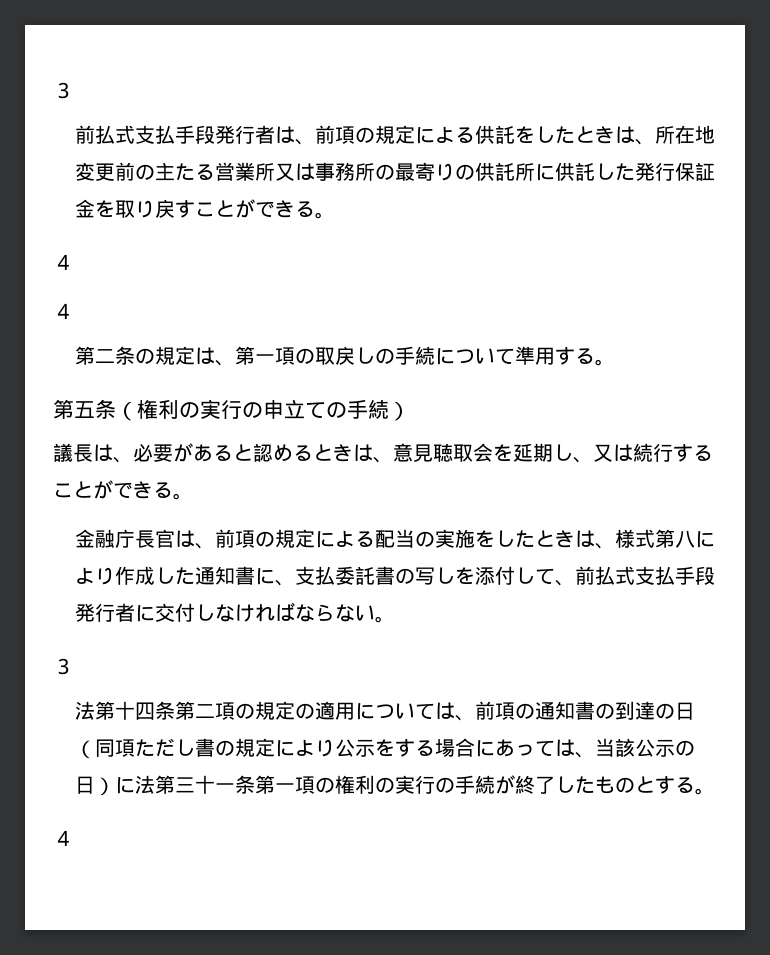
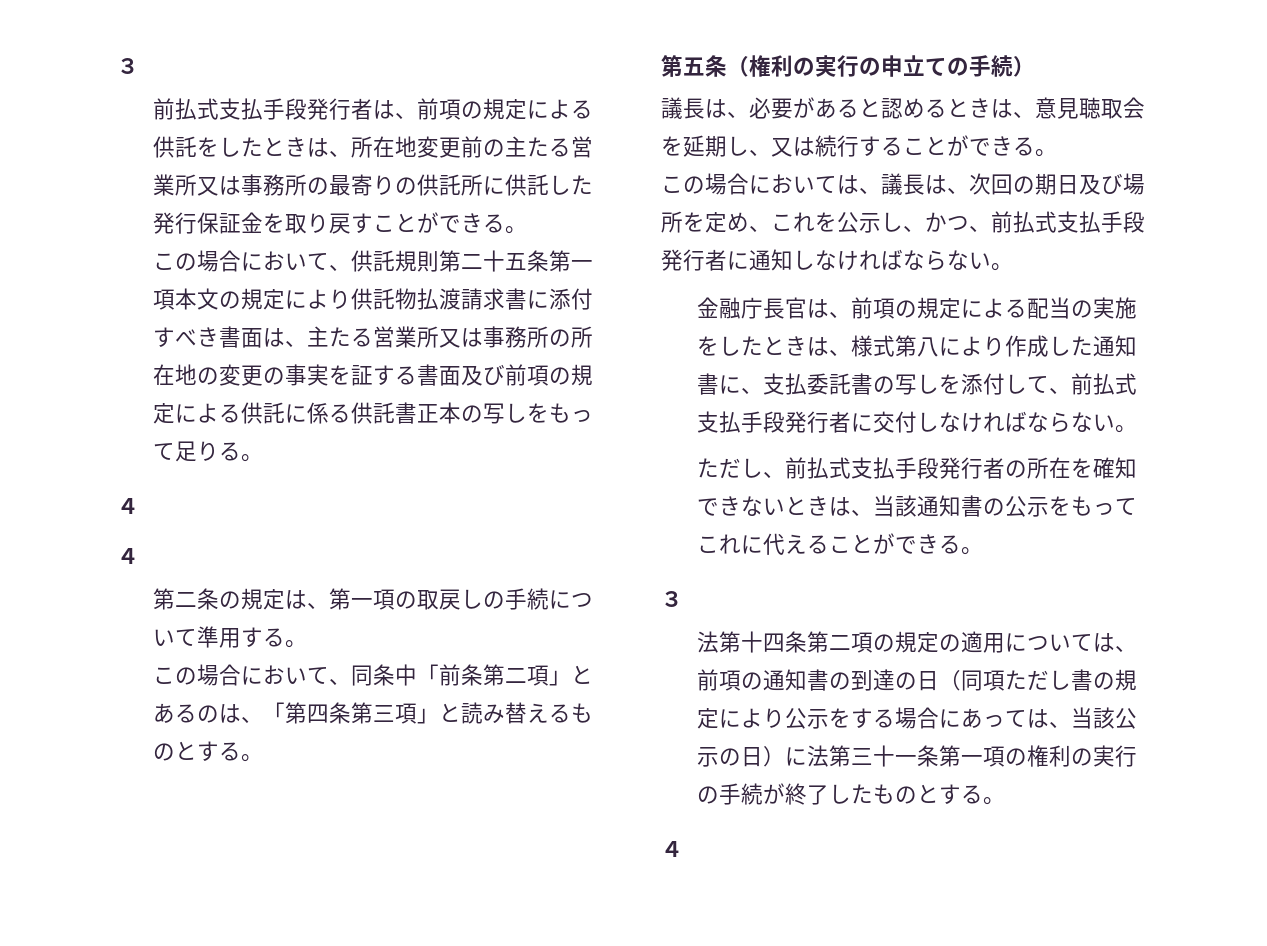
+ この場合において、供託規則第二十五条第一項本文の規定により供託物払渡請求書に添付すべき書面は、主たる営業所又は事務所の所在地の変更の事実を証する書面及び前項の規定による供託に係る供託書正本の写しをもって足りる。
+ この場合において、同条中「前条第二項」とあるのは、「第四条第三項」と読み替えるものとする。
+ この場合においては、議長は、次回の期日及び場所を定め、これを公示し、かつ、前払式支払手段発行者に通知しなければならない。
+ ただし、前払式支払手段発行者の所在を確知できないときは、当該通知書の公示をもってこれに代えることができる。

